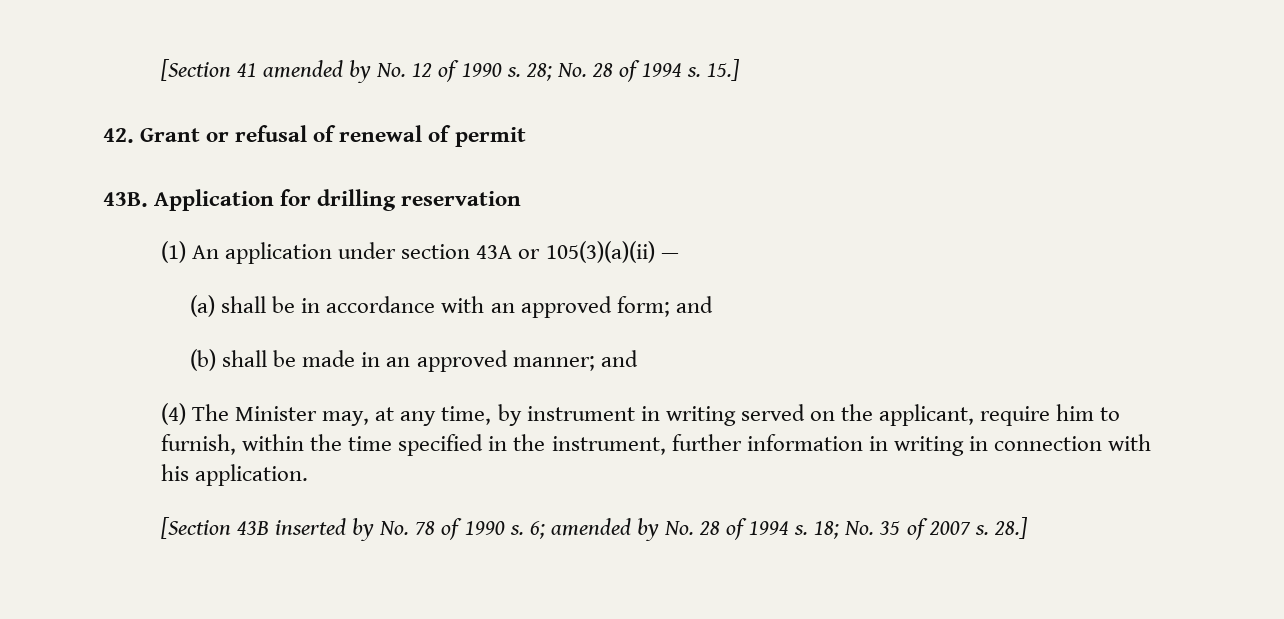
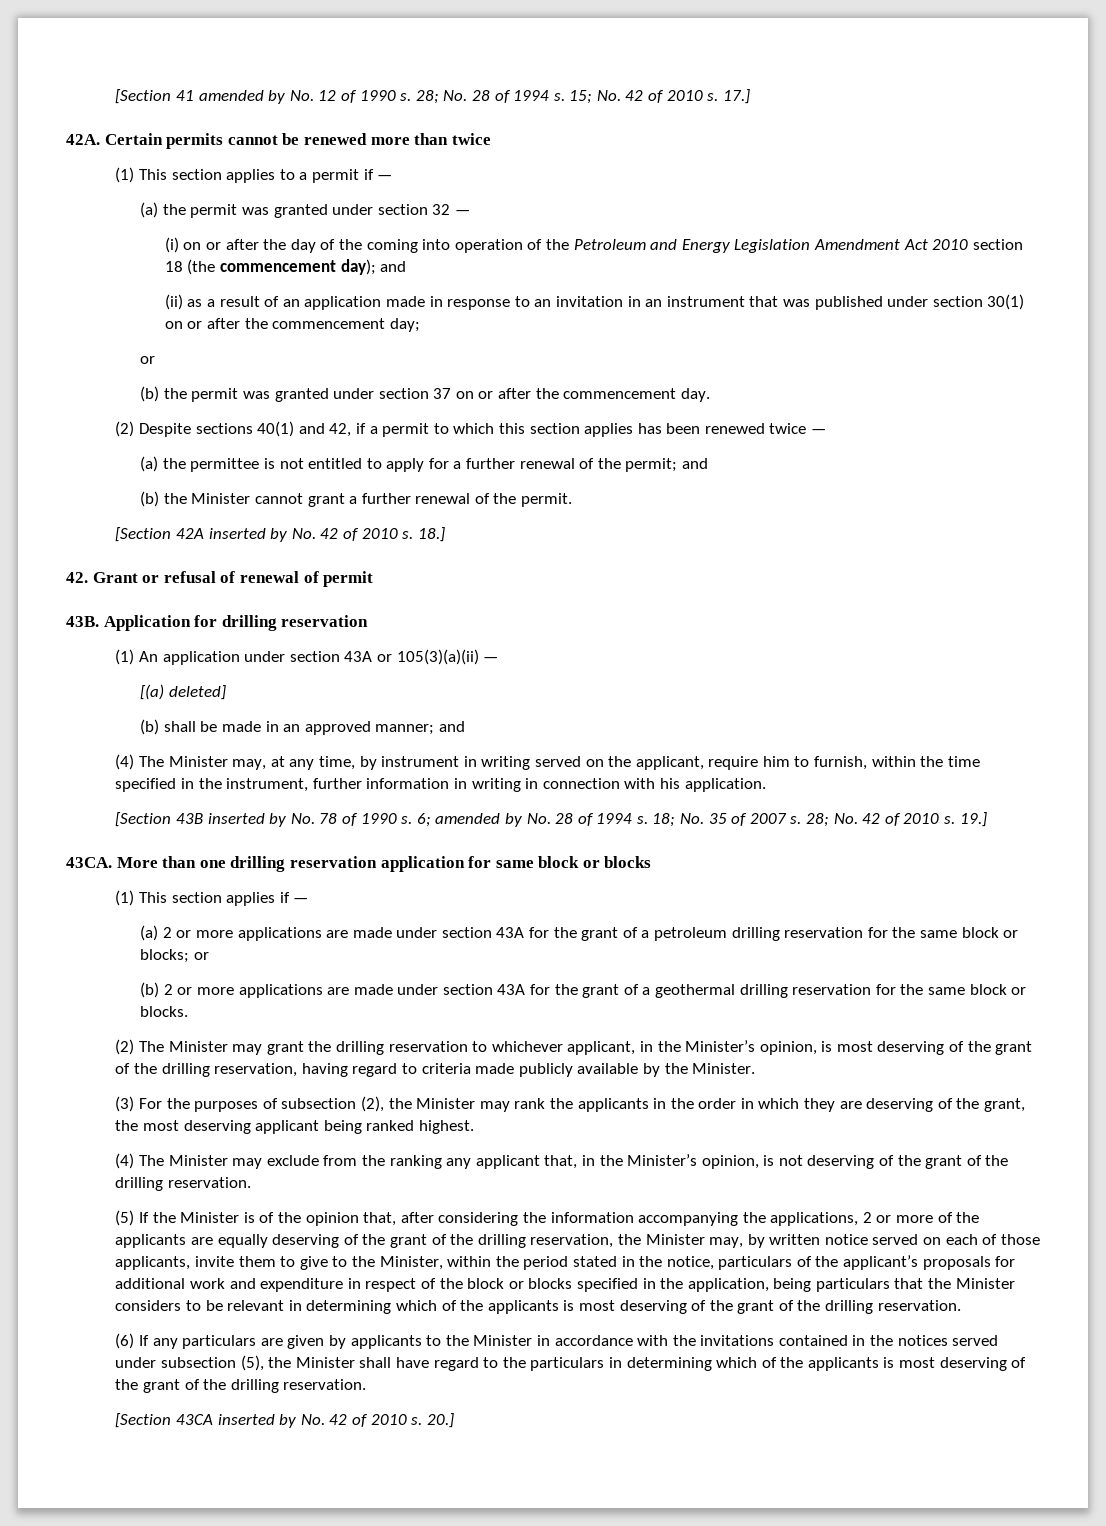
- 15.]
+ 15; No. 42 of 2010 s. 17.]
+ 42A. Certain permits cannot be renewed more than twice
+ (1) This section applies to a permit if —
+ (a) the permit was granted under section 32 —
+ (i) on or after the day of the coming into operation of the Petroleum and Energy Legislation Amendment Act 2010 section 18 (the commencement day); and
+ (ii) as a result of an application made in response to an invitation in an instrument that was published under section 30(1) on or after the commencement day;
+ or
+ (b) the permit was granted under section 37 on or after the commencement day.
+ (2) Despite sections 40(1) and 42, if a permit to which this section applies has been renewed twice —
+ (a) the permittee is not entitled to apply for a further renewal of the permit; and
+ (b) the Minister cannot grant a further renewal of the permit.
+ [Section 42A inserted by No. 42 of 2010 s. 18.]
- (a) shall be in accordance with an approved form; and
+ [(a) deleted]
- 28.]
+ 28; No. 42 of 2010 s. 19.]
+ 43CA. More than one drilling reservation application for same block or blocks
+ (1) This section applies if —
+ (a) 2 or more applications are made under section 43A for the grant of a petroleum drilling reservation for the same block or blocks; or
+ (b) 2 or more applications are made under section 43A for the grant of a geothermal drilling reservation for the same block or blocks.
+ (2) The Minister may grant the drilling reservation to whichever applicant, in the Minister’s opinion, is most deserving of the grant of the drilling reservation, having regard to criteria made publicly available by the Minister.
+ (3) For the purposes of subsection (2), the Minister may rank the applicants in the order in which they are deserving of the grant, the most deserving applicant being ranked highest.
+ (4) The Minister may exclude from the ranking any applicant that, in the Minister’s opinion, is not deserving of the grant of the drilling reservation.
+ (5) If the Minister is of the opinion that, after considering the information accompanying the applications, 2 or more of the applicants are equally deserving of the grant of the drilling reservation, the Minister may, by written notice served on each of those applicants, invite them to give to the Minister, within the period stated in the notice, particulars of the applicant’s proposals for additional work and expenditure in respect of the block or blocks specified in the application, being particulars that the Minister considers to be relevant in determining which of the applicants is most deserving of the grant of the drilling reservation.
+ (6) If any particulars are given by applicants to the Minister in accordance with the invitations contained in the notices served under subsection (5), the Minister shall have regard to the particulars in determining which of the applicants is most deserving of the grant of the drilling reservation.
+ [Section 43CA inserted by No. 42 of 2010 s. 20.]

